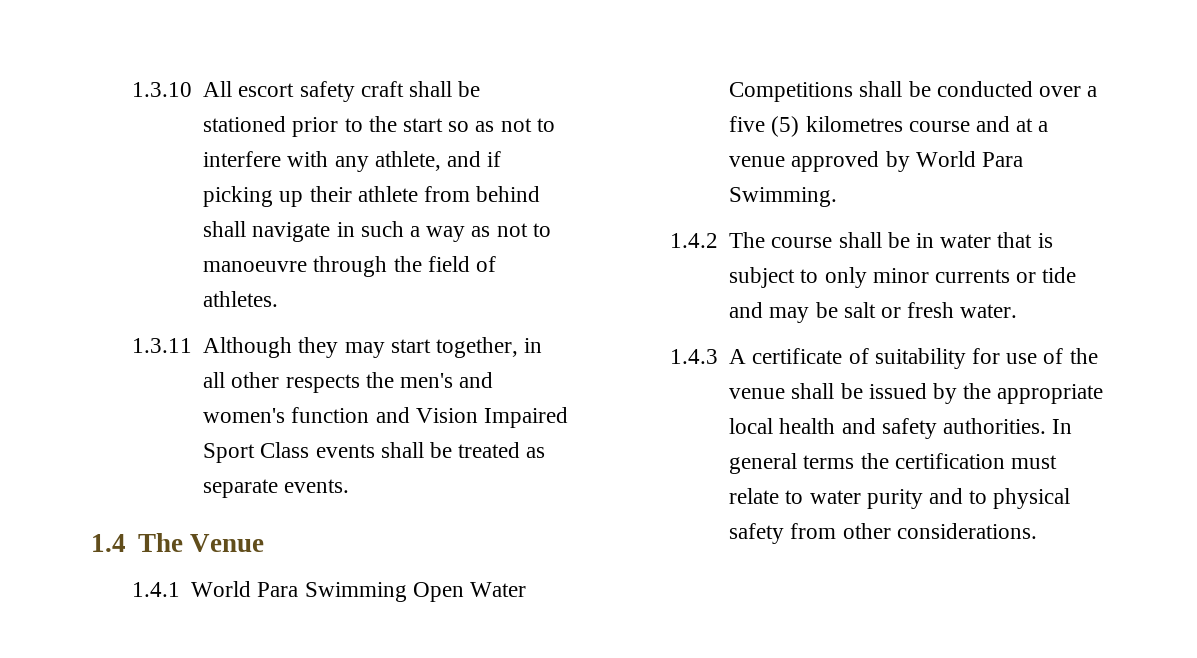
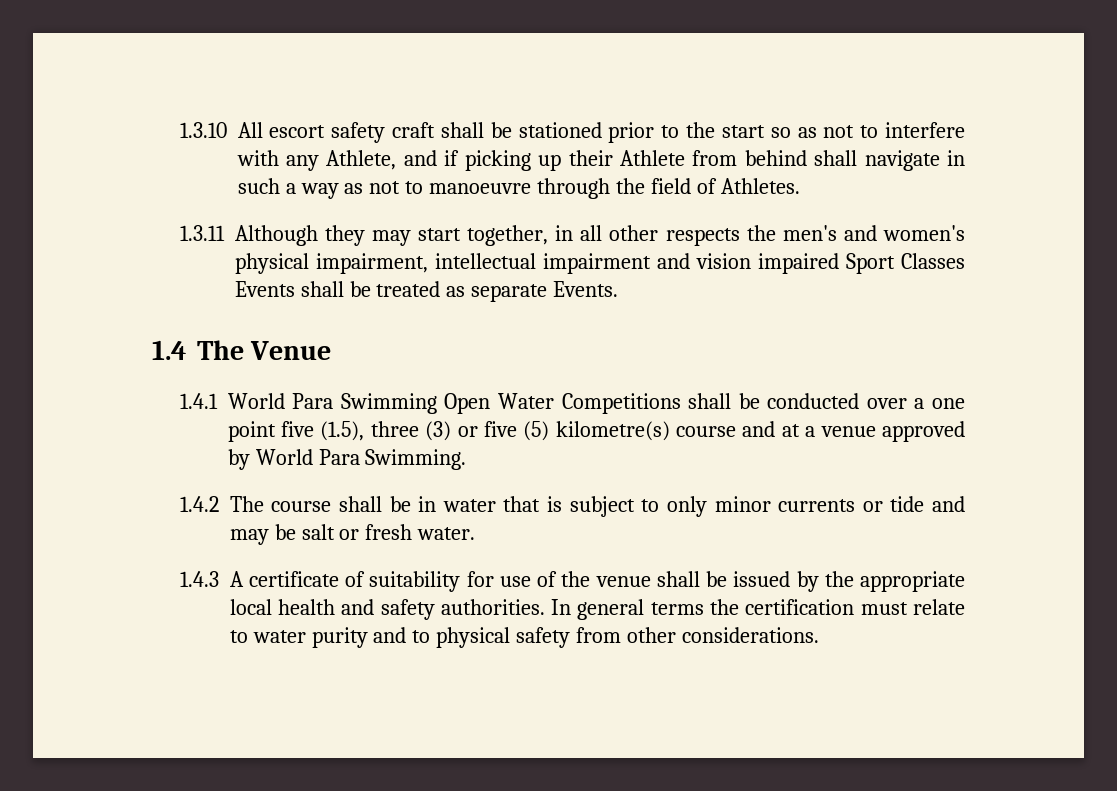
- 1.3.10 All escort safety craft shall be stationed prior to the start so as not to interfere with any athlete, and if picking up their athlete from behind shall navigate in such a way as not to manoeuvre through the field of athletes.
+ 1.3.10 All escort safety craft shall be stationed prior to the start so as not to interfere with any Athlete, and if picking up their Athlete from behind shall navigate in such a way as not to manoeuvre through the field of Athletes.
- 1.3.11 Although they may start together, in all other respects the men's and women's function and Vision Impaired Sport Class events shall be treated as separate events.
+ 1.3.11 Although they may start together, in all other respects the men's and women's physical impairment, intellectual impairment and vision impaired Sport Classes Events shall be treated as separate Events.
- 1.4.1 World Para Swimming Open Water Competitions shall be conducted over a five (5) kilometres course and at a venue approved by World Para Swimming.
+ 1.4.1 World Para Swimming Open Water Competitions shall be conducted over a one point five (1.5), three (3) or five (5) kilometre(s) course and at a venue approved by World Para Swimming.

